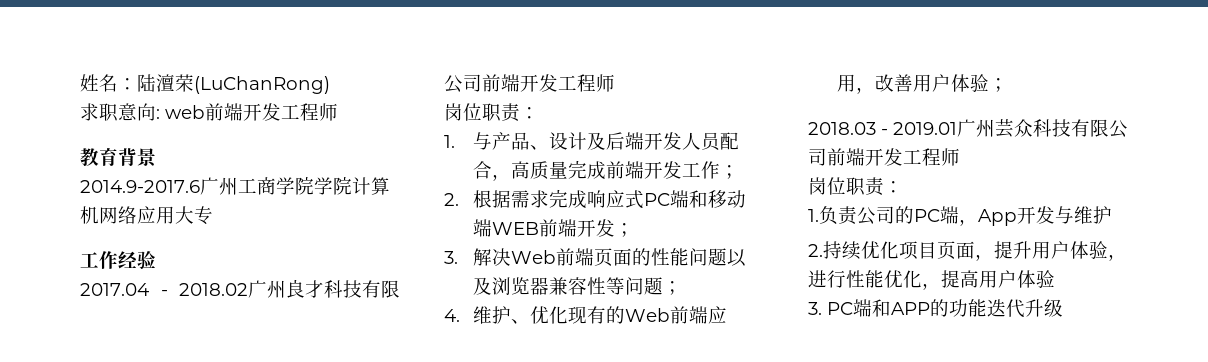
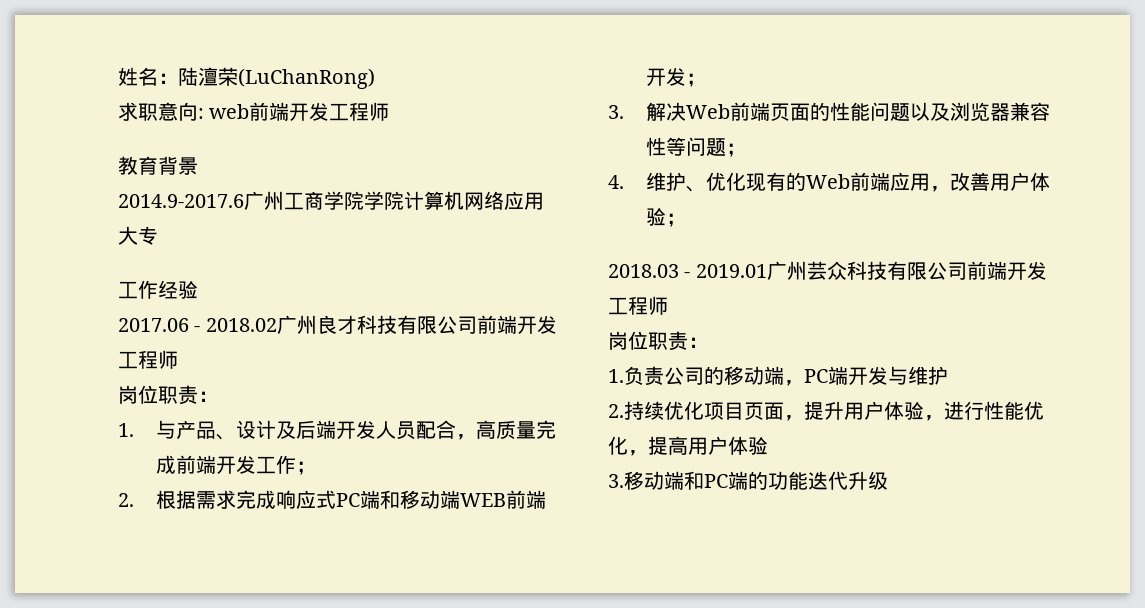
- 2017.04 - 2018.02广州良才科技有限公司前端开发工程师
+ 2017.06 - 2018.02广州良才科技有限公司前端开发工程师
- 1.负责公司的PC端，App开发与维护
+ 1.负责公司的移动端，PC端开发与维护
- 3. PC端和APP的功能迭代升级
+ 3.移动端和PC端的功能迭代升级

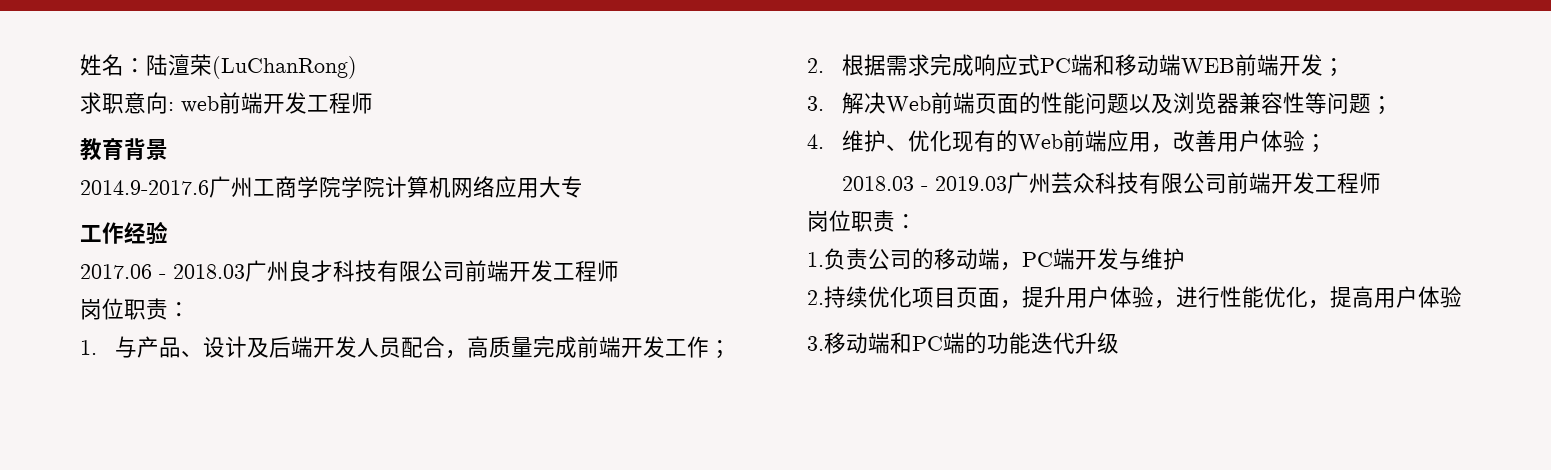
- 2017.06 - 2018.02广州良才科技有限公司前端开发工程师
+ 2017.06 - 2018.03广州良才科技有限公司前端开发工程师
- 2018.03 - 2019.01广州芸众科技有限公司前端开发工程师
+ 2018.03 - 2019.03广州芸众科技有限公司前端开发工程师

